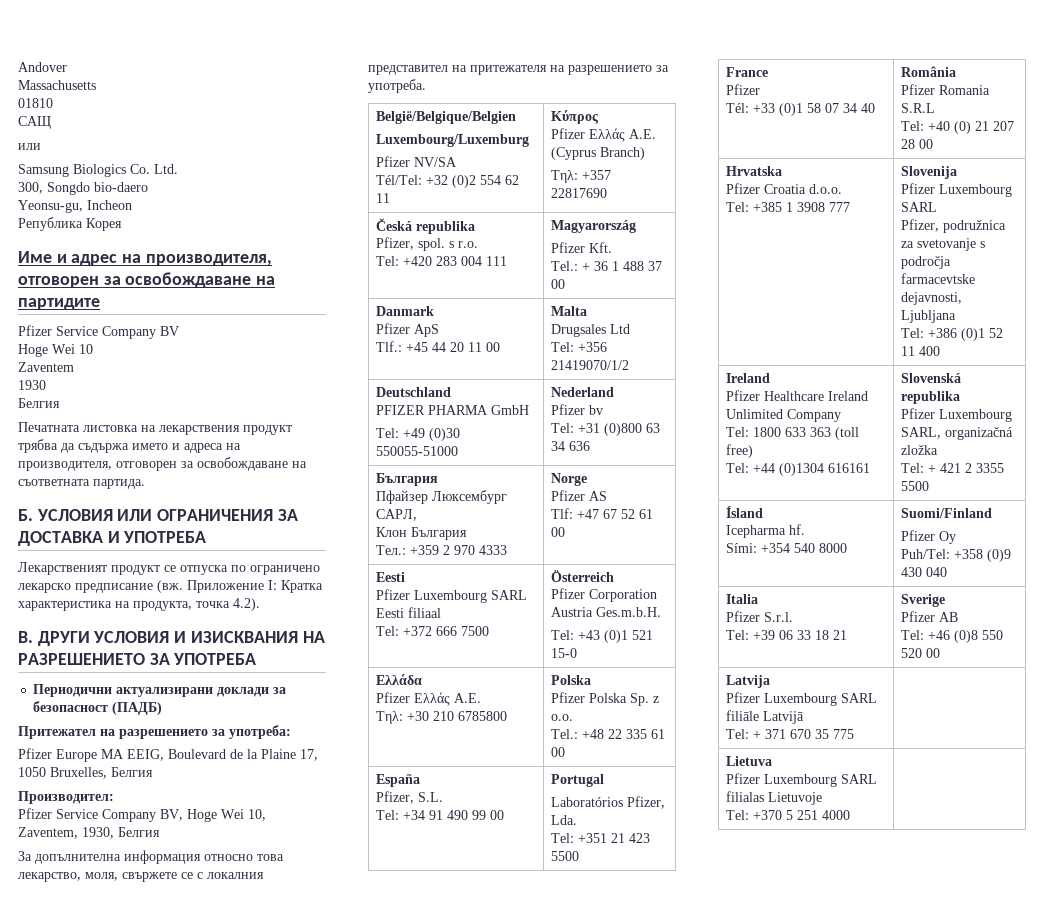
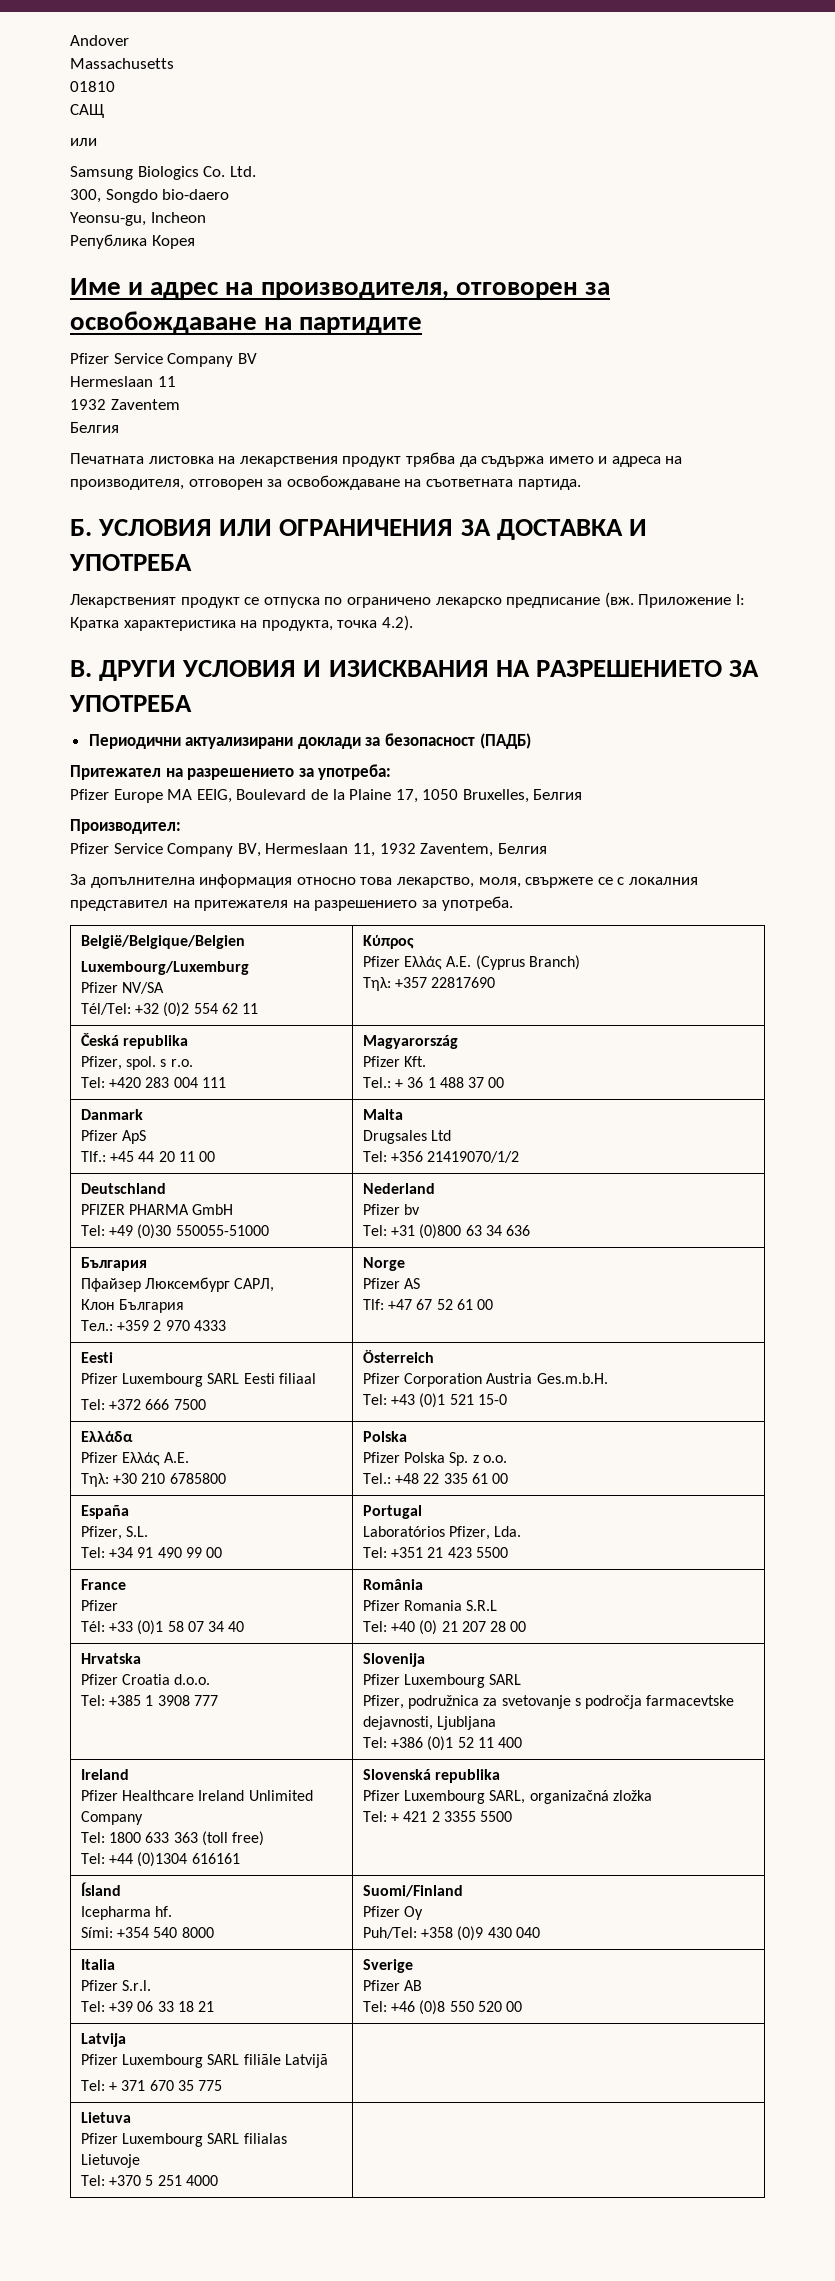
- Hoge Wei 10
- Zaventem
+ Hermeslaan 11
+ 1932 Zaventem
- 1930
- Pfizer Service Company BV, Hoge Wei 10, Zaventem, 1930, Белгия
+ Pfizer Service Company BV, Hermeslaan 11, 1932 Zaventem, Белгия

